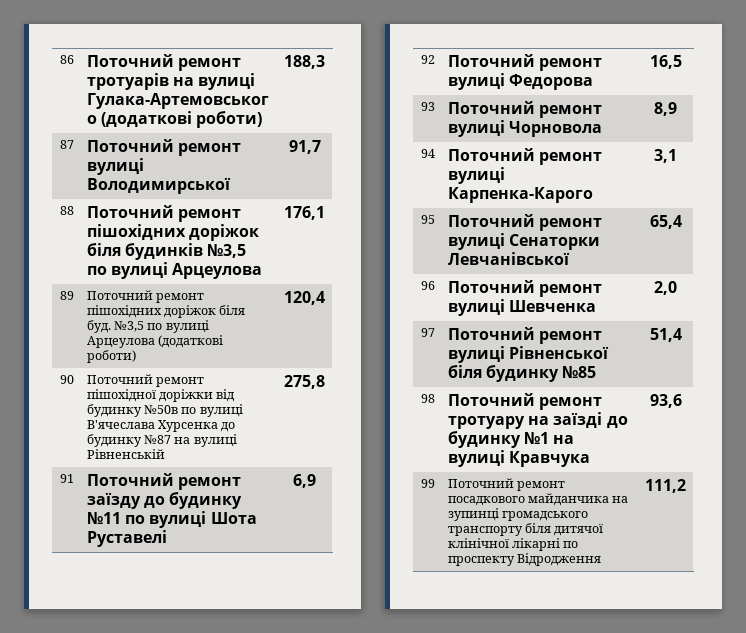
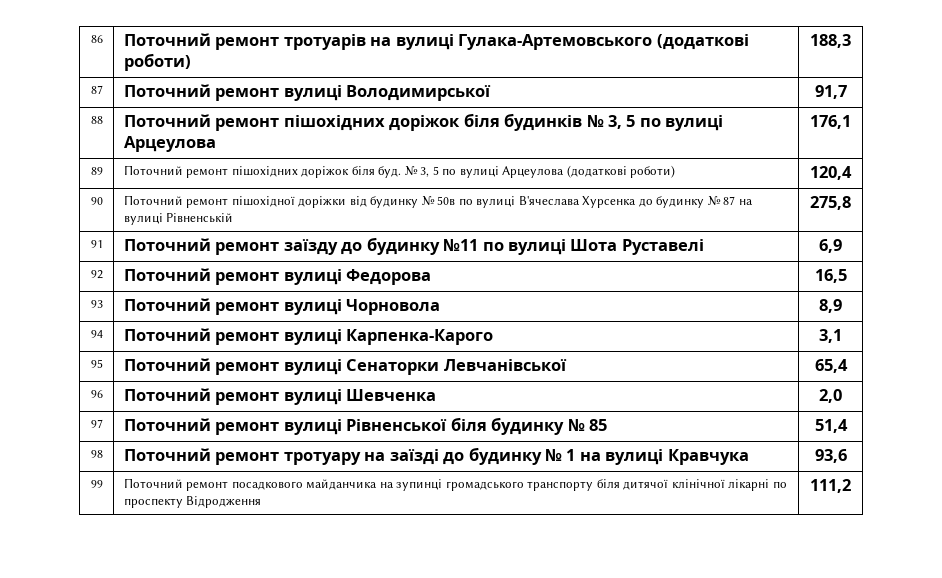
- 88 | Поточний ремонт пішохідних доріжок біля будинків №3,5 по вулиці Арцеулова | 176,1
+ 88 | Поточний ремонт пішохідних доріжок біля будинків № 3, 5 по вулиці Арцеулова | 176,1
- 89 | Поточний ремонт пішохідних доріжок біля буд. №3,5 по вулиці Арцеулова (додаткові роботи) | 120,4
+ 89 | Поточний ремонт пішохідних доріжок біля буд. № 3, 5 по вулиці Арцеулова (додаткові роботи) | 120,4
- 90 | Поточний ремонт пішохідної доріжки від будинку №50в по вулиці В'ячеслава Хурсенка до будинку №87 на вулиці Рівненській | 275,8
+ 90 | Поточний ремонт пішохідної доріжки від будинку № 50в по вулиці В'ячеслава Хурсенка до будинку № 87 на вулиці Рівненській | 275,8
- 97 | Поточний ремонт вулиці Рівненської біля будинку №85 | 51,4
+ 97 | Поточний ремонт вулиці Рівненської біля будинку № 85 | 51,4
- 98 | Поточний ремонт тротуару на заїзді до будинку №1 на вулиці Кравчука | 93,6
+ 98 | Поточний ремонт тротуару на заїзді до будинку № 1 на вулиці Кравчука | 93,6

